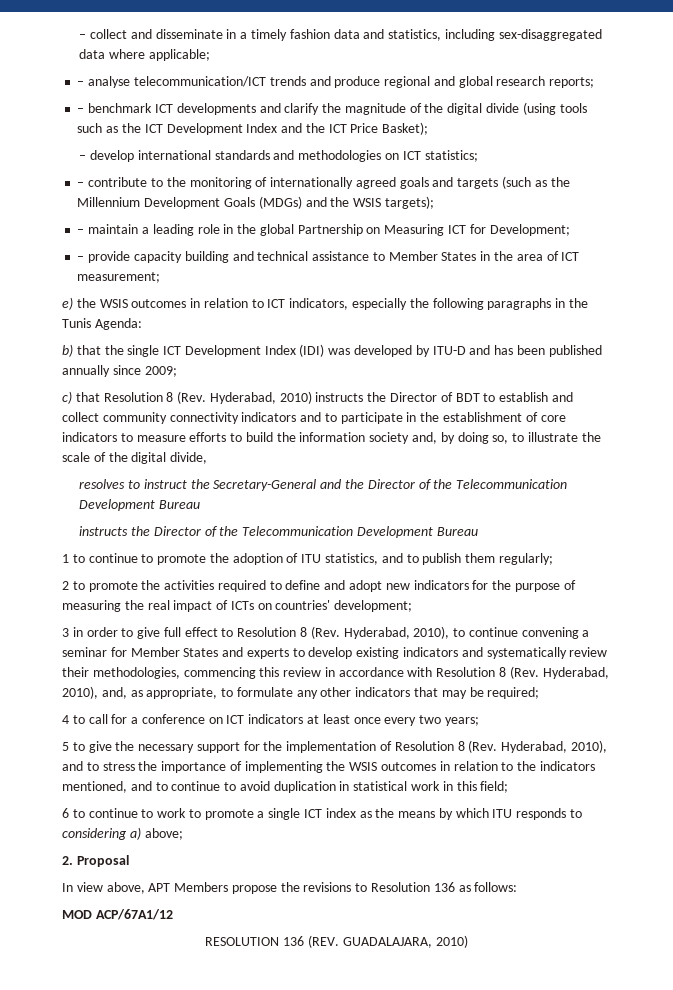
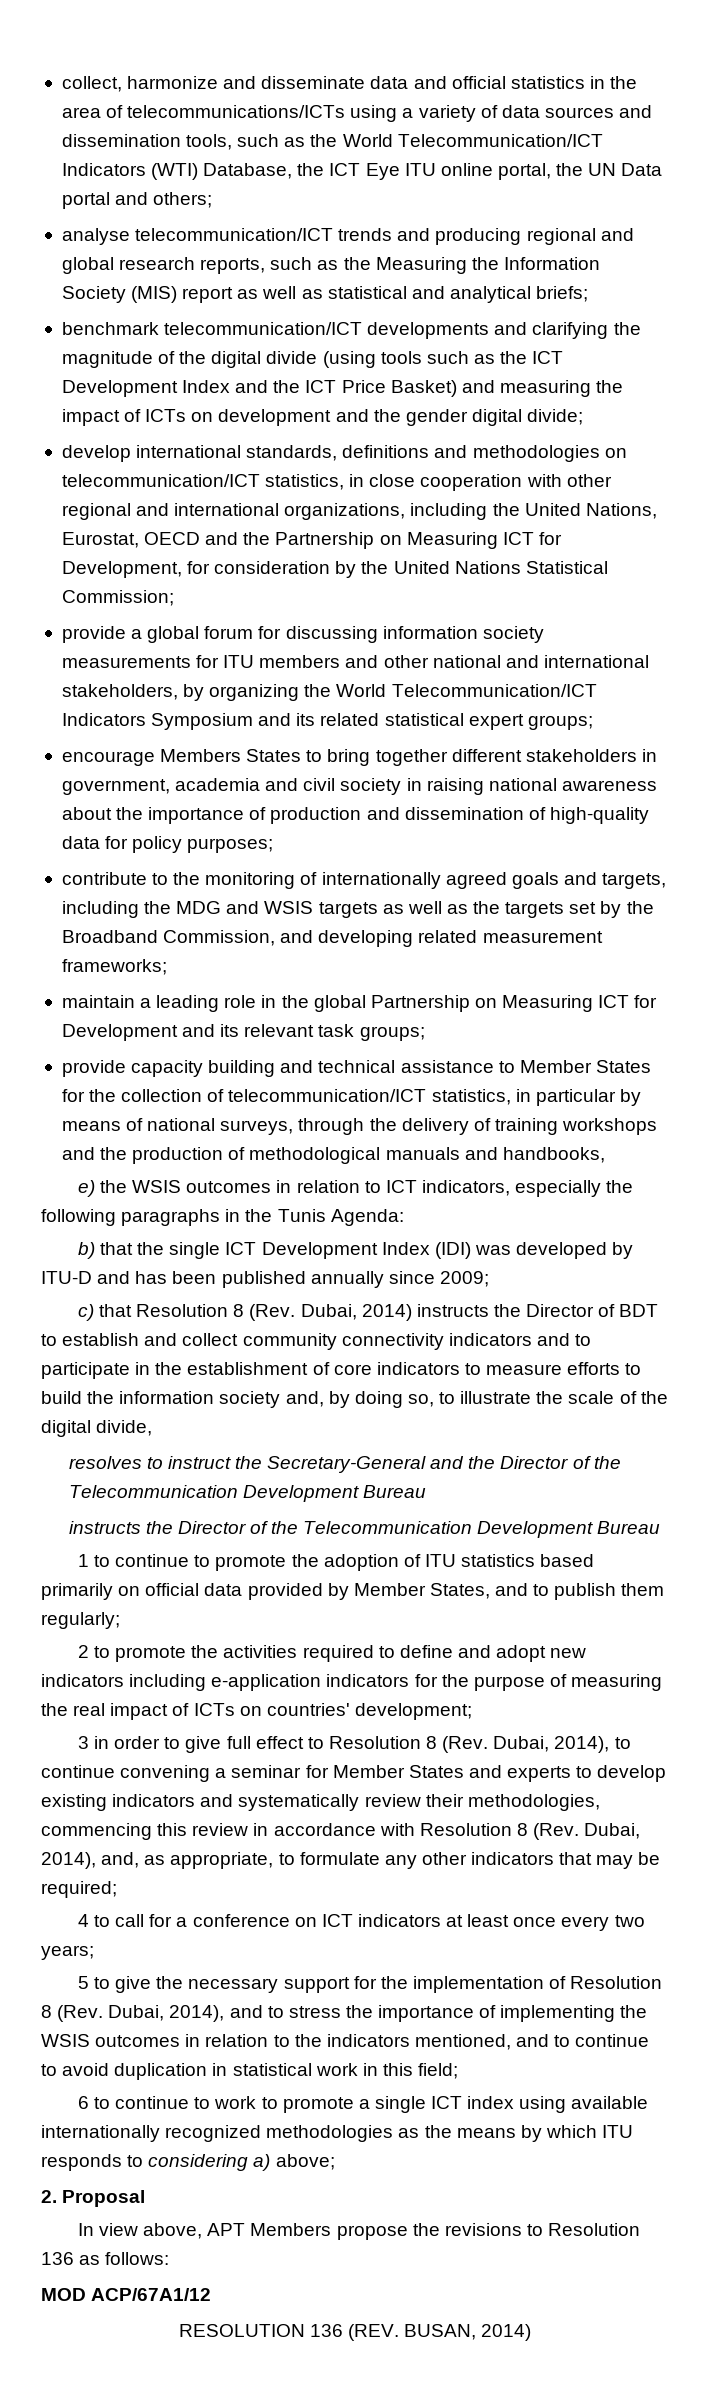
- – collect and disseminate in a timely fashion data and statistics, including sex-disaggregated data where applicable;
- – analyse telecommunication/ICT trends and produce regional and global research reports;
- – benchmark ICT developments and clarify the magnitude of the digital divide (using tools such as the ICT Development Index and the ICT Price Basket);
- – develop international standards and methodologies on ICT statistics;
- – contribute to the monitoring of internationally agreed goals and targets (such as the Millennium Development Goals (MDGs) and the WSIS targets);
- – maintain a leading role in the global Partnership on Measuring ICT for Development;
- – provide capacity building and technical assistance to Member States in the area of ICT measurement;
+ collect, harmonize and disseminate data and official statistics in the area of telecommunications/ICTs using a variety of data sources and dissemination tools, such as the World Telecommunication/ICT Indicators (WTI) Database, the ICT Eye ITU online portal, the UN Data portal and others;
+ analyse telecommunication/ICT trends and producing regional and global research reports, such as the Measuring the Information Society (MIS) report as well as statistical and analytical briefs;
+ benchmark telecommunication/ICT developments and clarifying the magnitude of the digital divide (using tools such as the ICT Development Index and the ICT Price Basket) and measuring the impact of ICTs on development and the gender digital divide;
+ develop international standards, definitions and methodologies on telecommunication/ICT statistics, in close cooperation with other regional and international organizations, including the United Nations, Eurostat, OECD and the Partnership on Measuring ICT for Development, for consideration by the United Nations Statistical Commission;
+ provide a global forum for discussing information society measurements for ITU members and other national and international stakeholders, by organizing the World Telecommunication/ICT Indicators Symposium and its related statistical expert groups;
+ encourage Members States to bring together different stakeholders in government, academia and civil society in raising national awareness about the importance of production and dissemination of high-quality data for policy purposes;
+ contribute to the monitoring of internationally agreed goals and targets, including the MDG and WSIS targets as well as the targets set by the Broadband Commission, and developing related measurement frameworks;
+ maintain a leading role in the global Partnership on Measuring ICT for Development and its relevant task groups;
+ provide capacity building and technical assistance to Member States for the collection of telecommunication/ICT statistics, in particular by means of national surveys, through the delivery of training workshops and the production of methodological manuals and handbooks,
- c) that Resolution 8 (Rev. Hyderabad, 2010) instructs the Director of BDT to establish and collect community connectivity indicators and to participate in the establishment of core indicators to measure efforts to build the information society and, by doing so, to illustrate the scale of the digital divide,
+ c) that Resolution 8 (Rev. Dubai, 2014) instructs the Director of BDT to establish and collect community connectivity indicators and to participate in the establishment of core indicators to measure efforts to build the information society and, by doing so, to illustrate the scale of the digital divide,
- 1 to continue to promote the adoption of ITU statistics, and to publish them regularly;
+ 1 to continue to promote the adoption of ITU statistics based primarily on official data provided by Member States, and to publish them regularly;
- 2 to promote the activities required to define and adopt new indicators for the purpose of measuring the real impact of ICTs on countries' development;
+ 2 to promote the activities required to define and adopt new indicators including e-application indicators for the purpose of measuring the real impact of ICTs on countries' development;
- 3 in order to give full effect to Resolution 8 (Rev. Hyderabad, 2010), to continue convening a seminar for Member States and experts to develop existing indicators and systematically review their methodologies, commencing this review in accordance with Resolution 8 (Rev. Hyderabad, 2010), and, as appropriate, to formulate any other indicators that may be required;
+ 3 in order to give full effect to Resolution 8 (Rev. Dubai, 2014), to continue convening a seminar for Member States and experts to develop existing indicators and systematically review their methodologies, commencing this review in accordance with Resolution 8 (Rev. Dubai, 2014), and, as appropriate, to formulate any other indicators that may be required;
- 5 to give the necessary support for the implementation of Resolution 8 (Rev. Hyderabad, 2010), and to stress the importance of implementing the WSIS outcomes in relation to the indicators mentioned, and to continue to avoid duplication in statistical work in this field;
+ 5 to give the necessary support for the implementation of Resolution 8 (Rev. Dubai, 2014), and to stress the importance of implementing the WSIS outcomes in relation to the indicators mentioned, and to continue to avoid duplication in statistical work in this field;
- 6 to continue to work to promote a single ICT index as the means by which ITU responds to considering a) above;
+ 6 to continue to work to promote a single ICT index using available internationally recognized methodologies as the means by which ITU responds to considering a) above;
- RESOLUTION 136 (REV. GUADALAJARA, 2010)
+ RESOLUTION 136 (REV. BUSAN, 2014)

